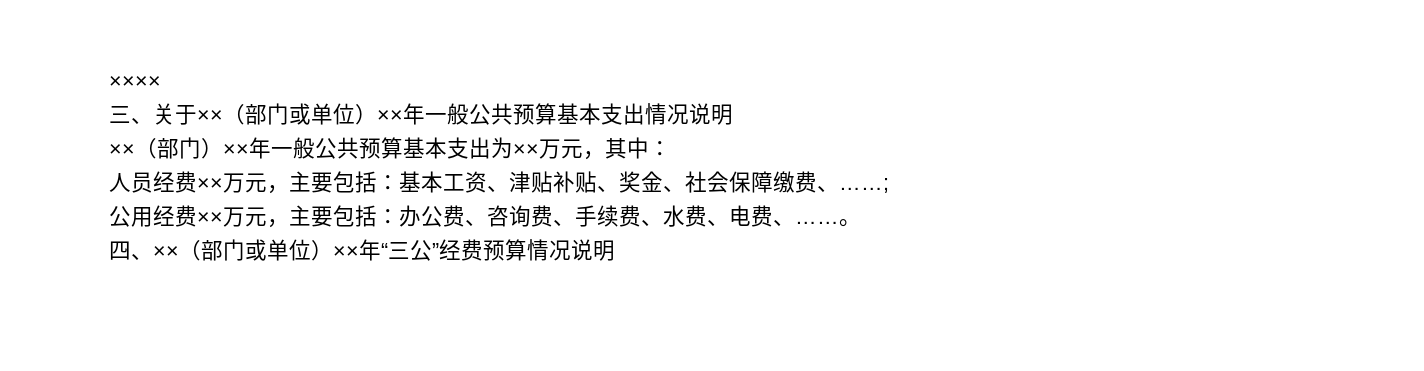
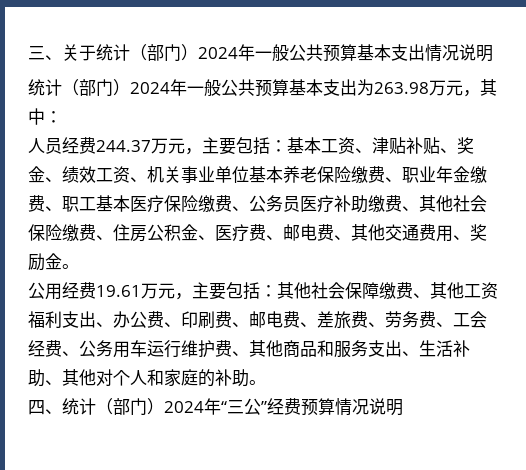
- ××××
- 三、关于××（部门或单位）××年一般公共预算基本支出情况说明
+ 三、关于统计（部门）2024年一般公共预算基本支出情况说明
- ××（部门）××年一般公共预算基本支出为××万元，其中：
+ 统计（部门）2024年一般公共预算基本支出为263.98万元，其中：
- 人员经费××万元，主要包括：基本工资、津贴补贴、奖金、社会保障缴费、……;
+ 人员经费244.37万元，主要包括：基本工资、津贴补贴、奖金、绩效工资、机关事业单位基本养老保险缴费、职业年金缴费、职工基本医疗保险缴费、公务员医疗补助缴费、其他社会保险缴费、住房公积金、医疗费、邮电费、其他交通费用、奖励金。
- 公用经费××万元，主要包括：办公费、咨询费、手续费、水费、电费、……。
- 四、××（部门或单位）××年“三公”经费预算情况说明
+ 公用经费19.61万元，主要包括：其他社会保障缴费、其他工资福利支出、办公费、印刷费、邮电费、差旅费、劳务费、工会经费、公务用车运行维护费、其他商品和服务支出、生活补助、其他对个人和家庭的补助。
+ 四、统计（部门）2024年“三公”经费预算情况说明

